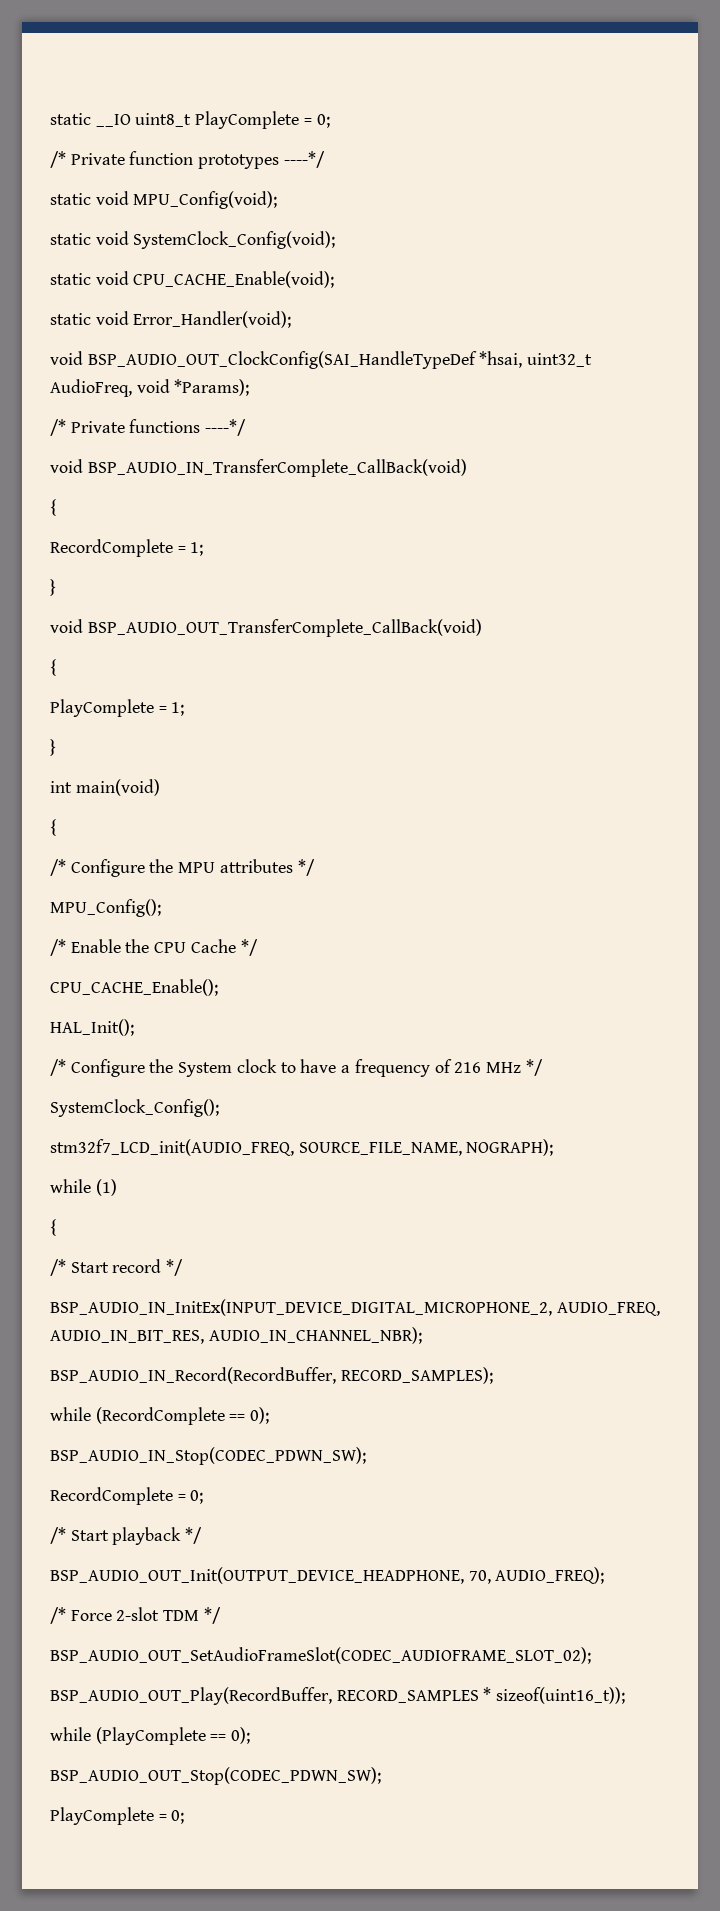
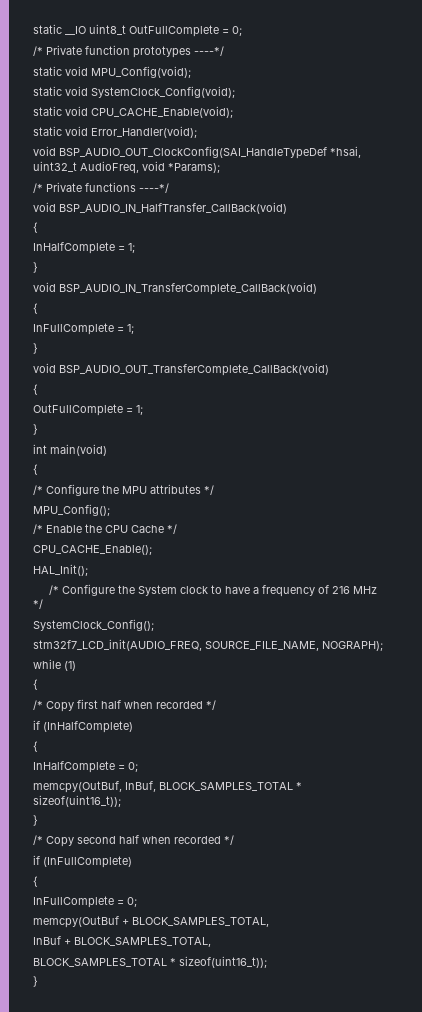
- static __IO uint8_t PlayComplete = 0;
+ static __IO uint8_t OutFullComplete = 0;
+ void BSP_AUDIO_IN_HalfTransfer_CallBack(void)
+ {
+ InHalfComplete = 1;
+ }
- RecordComplete = 1;
+ InFullComplete = 1;
- PlayComplete = 1;
+ OutFullComplete = 1;
- /* Start record */
- BSP_AUDIO_IN_InitEx(INPUT_DEVICE_DIGITAL_MICROPHONE_2, AUDIO_FREQ, AUDIO_IN_BIT_RES, AUDIO_IN_CHANNEL_NBR);
- BSP_AUDIO_IN_Record(RecordBuffer, RECORD_SAMPLES);
- while (RecordComplete == 0);
- BSP_AUDIO_IN_Stop(CODEC_PDWN_SW);
- RecordComplete = 0;
- /* Start playback */
- BSP_AUDIO_OUT_Init(OUTPUT_DEVICE_HEADPHONE, 70, AUDIO_FREQ);
- /* Force 2-slot TDM */
- BSP_AUDIO_OUT_SetAudioFrameSlot(CODEC_AUDIOFRAME_SLOT_02);
- BSP_AUDIO_OUT_Play(RecordBuffer, RECORD_SAMPLES * sizeof(uint16_t));
- while (PlayComplete == 0);
- BSP_AUDIO_OUT_Stop(CODEC_PDWN_SW);
- PlayComplete = 0;
+ /* Copy first half when recorded */
+ if (InHalfComplete)
+ {
+ InHalfComplete = 0;
+ memcpy(OutBuf, InBuf, BLOCK_SAMPLES_TOTAL * sizeof(uint16_t));
+ }
+ /* Copy second half when recorded */
+ if (InFullComplete)
+ {
+ InFullComplete = 0;
+ memcpy(OutBuf + BLOCK_SAMPLES_TOTAL,
+ InBuf + BLOCK_SAMPLES_TOTAL,
+ BLOCK_SAMPLES_TOTAL * sizeof(uint16_t));
+ }

